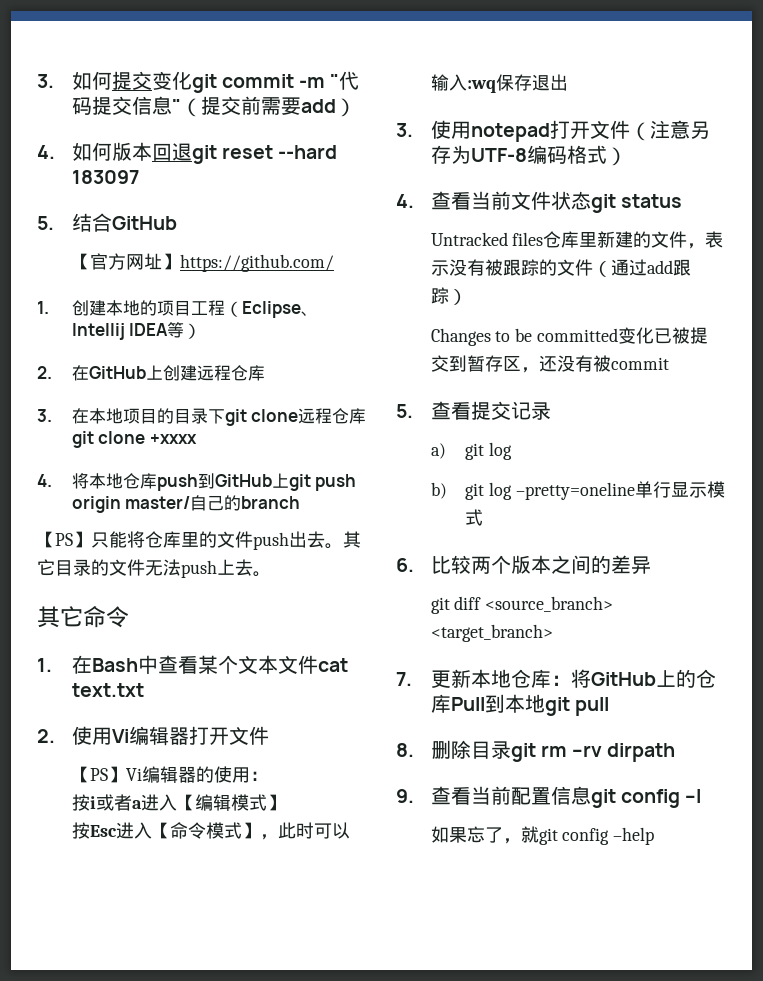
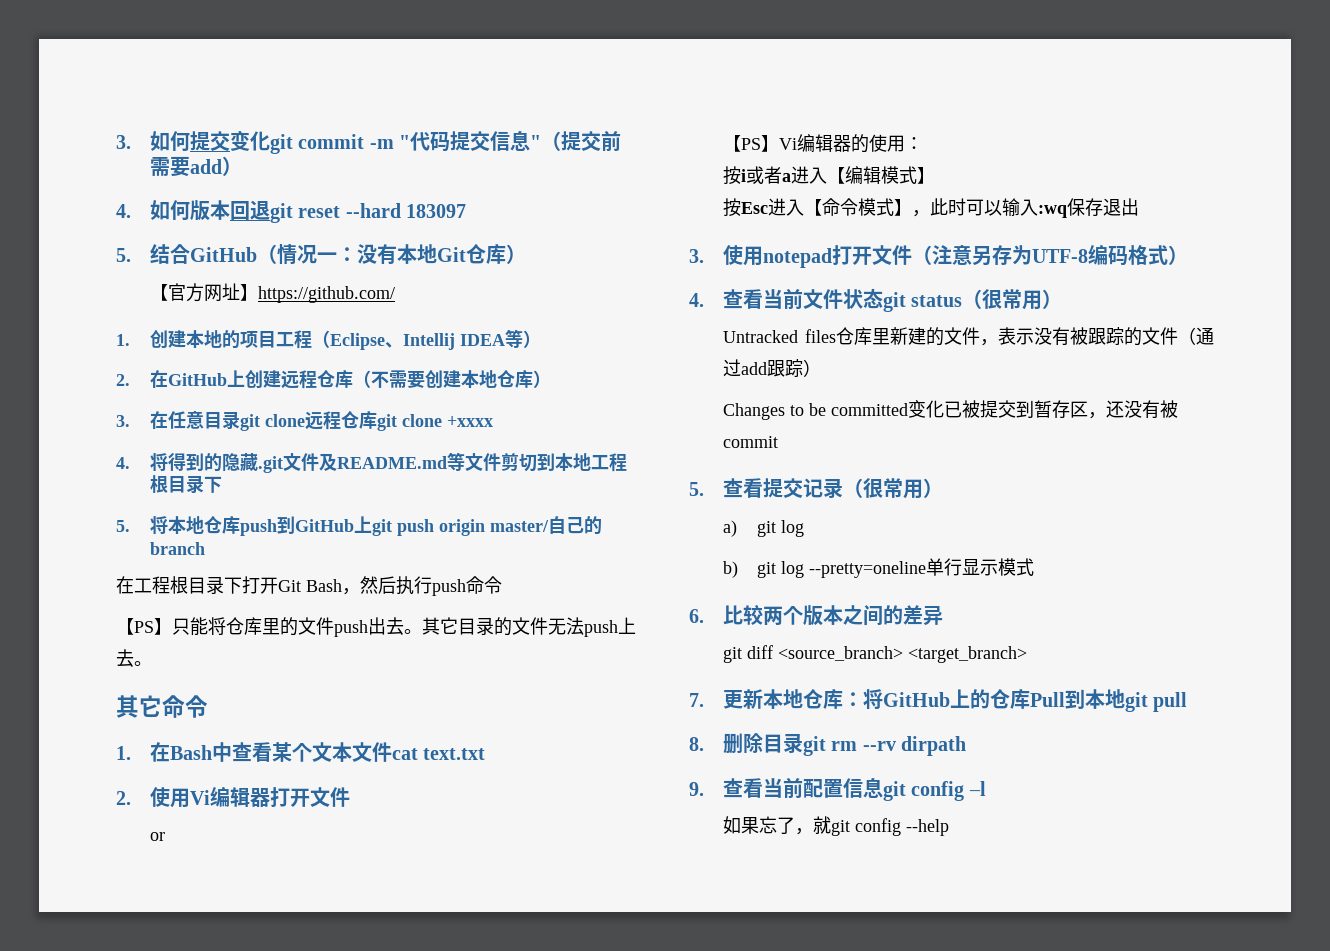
- 5.结合GitHub
+ 5.结合GitHub（情况一：没有本地Git仓库）
- 2.在GitHub上创建远程仓库
- 3.在本地项目的目录下git clone远程仓库git clone +xxxx
+ 2.在GitHub上创建远程仓库（不需要创建本地仓库）
+ 3.在任意目录git clone远程仓库git clone +xxxx
- 4.将本地仓库push到GitHub上git push origin master/自己的branch
+ 4.将得到的隐藏.git文件及README.md等文件剪切到本地工程根目录下
+ 5.将本地仓库push到GitHub上git push origin master/自己的branch
+ 在工程根目录下打开Git Bash，然后执行push命令
+ or
- 4.查看当前文件状态git status
+ 4.查看当前文件状态git status（很常用）
- 5.查看提交记录
+ 5.查看提交记录（很常用）
- b) git log –pretty=oneline单行显示模式
+ b) git log --pretty=oneline单行显示模式
- 8.删除目录git rm –rv dirpath
+ 8.删除目录git rm --rv dirpath
- 如果忘了，就git config –help
+ 如果忘了，就git config --help

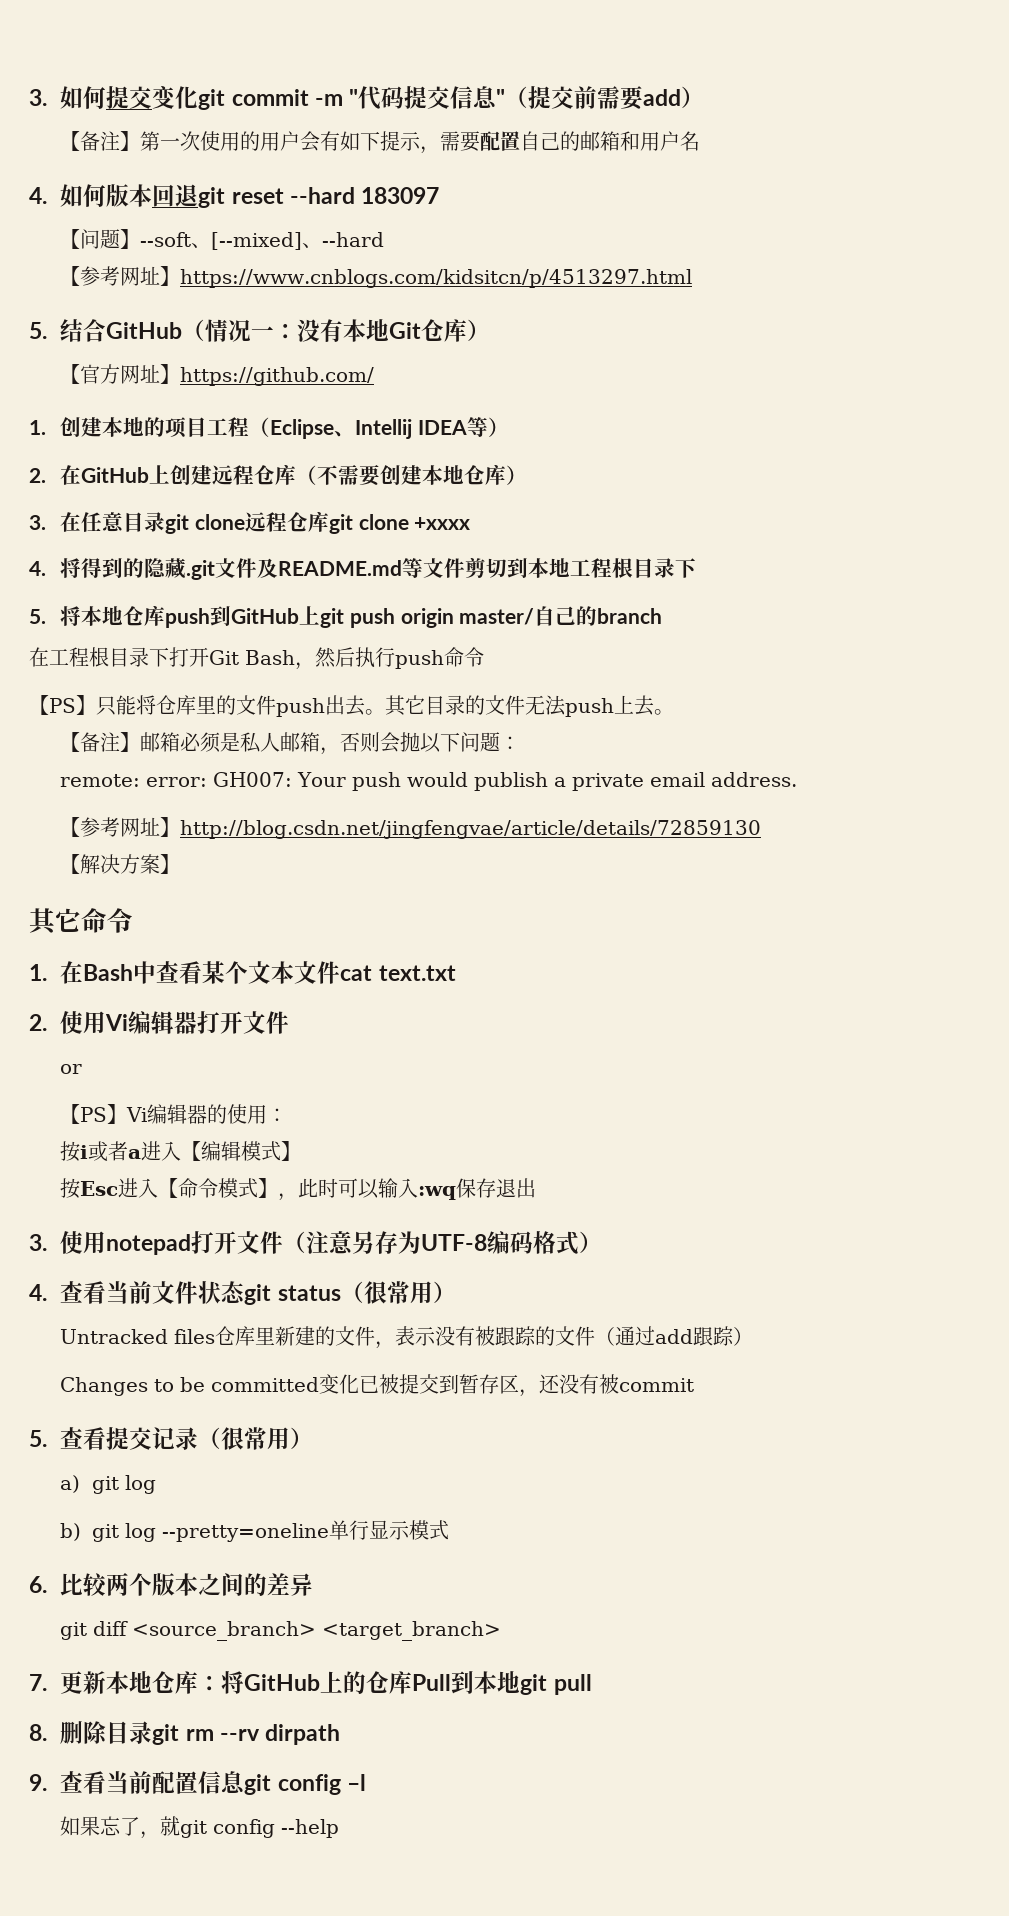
+ 【备注】第一次使用的用户会有如下提示，需要配置自己的邮箱和用户名
+ 【问题】--soft、[--mixed]、--hard
+ 【参考网址】https://www.cnblogs.com/kidsitcn/p/4513297.html
+ 【备注】邮箱必须是私人邮箱，否则会抛以下问题：
+ remote: error: GH007: Your push would publish a private email address.
+ 【参考网址】http://blog.csdn.net/jingfengvae/article/details/72859130
+ 【解决方案】

